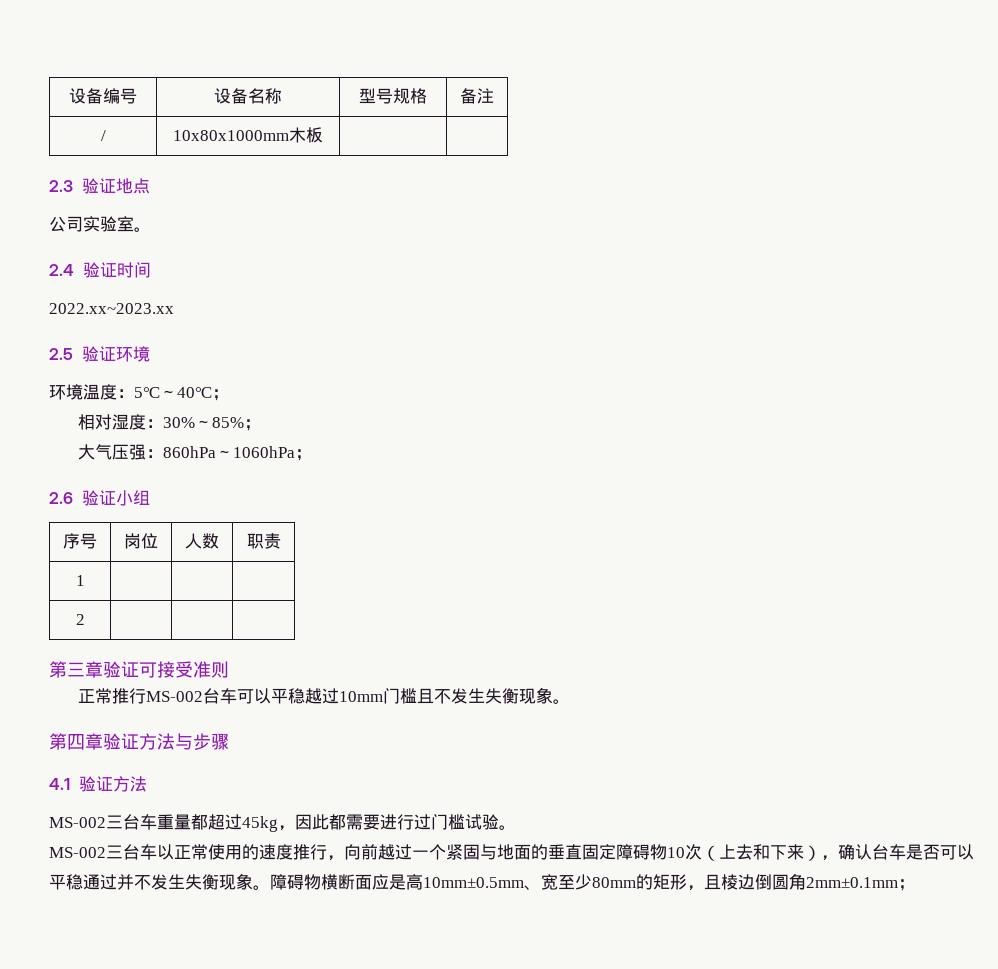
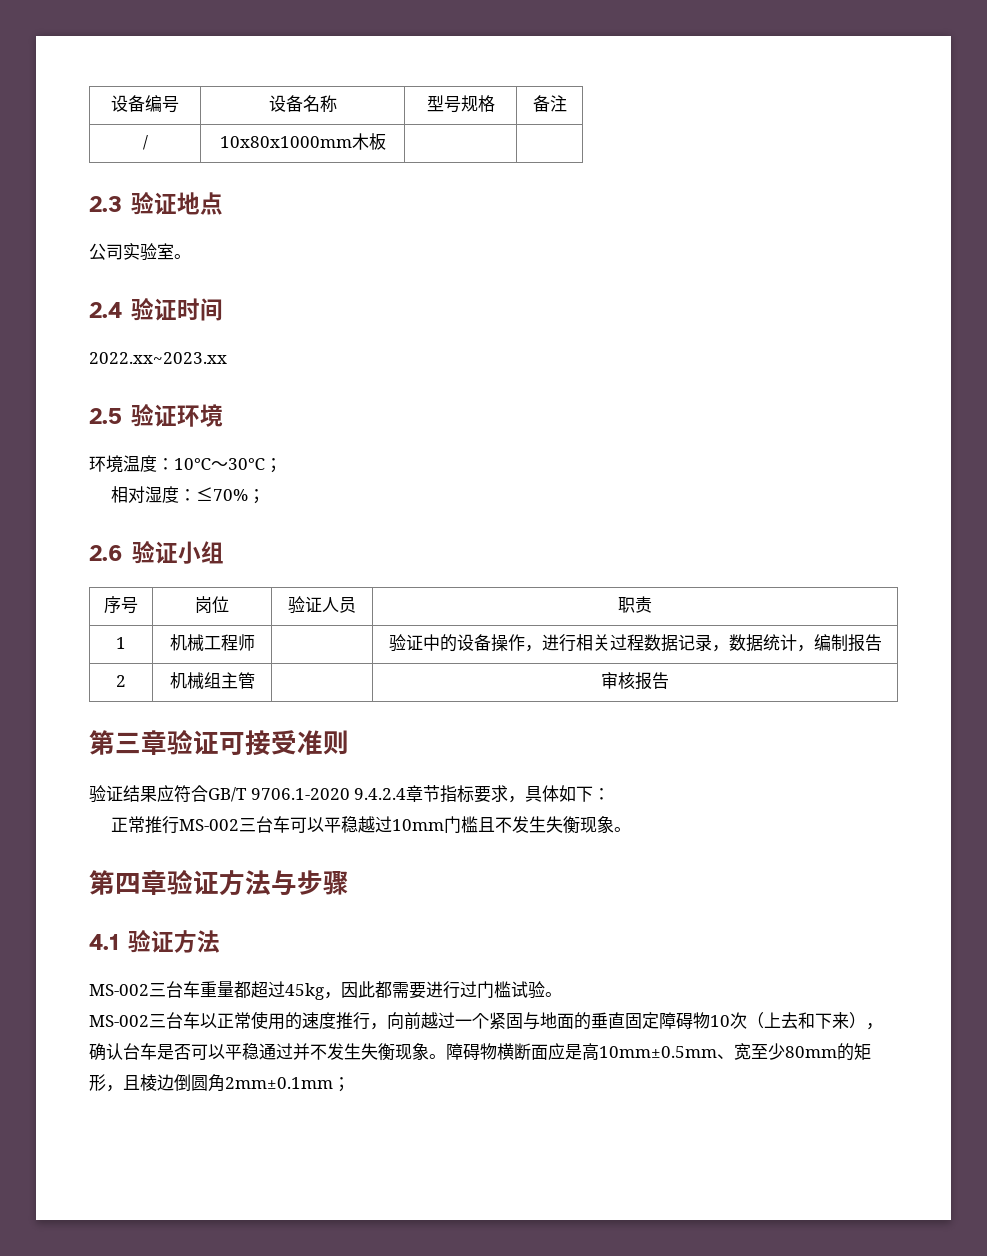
- 环境温度：5℃～40℃；
+ 环境温度：10℃～30℃；
- 相对湿度：30%～85%；
- 大气压强：860hPa～1060hPa；
+ 相对湿度：≤70%；
- 序号 | 岗位 | 人数 | 职责
+ 序号 | 岗位 | 验证人员 | 职责
- 1 | | |
- 2 | | |
+ 1 | 机械工程师 | | 验证中的设备操作，进行相关过程数据记录，数据统计，编制报告
+ 2 | 机械组主管 | | 审核报告
+ 验证结果应符合GB/T 9706.1-2020 9.4.2.4章节指标要求，具体如下：
- 正常推行MS-002台车可以平稳越过10mm门槛且不发生失衡现象。
+ 正常推行MS-002三台车可以平稳越过10mm门槛且不发生失衡现象。

